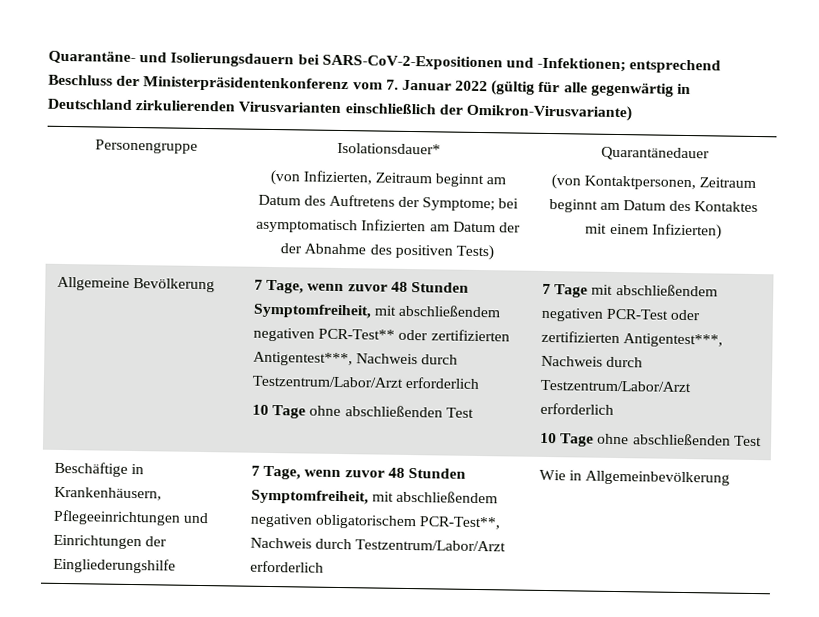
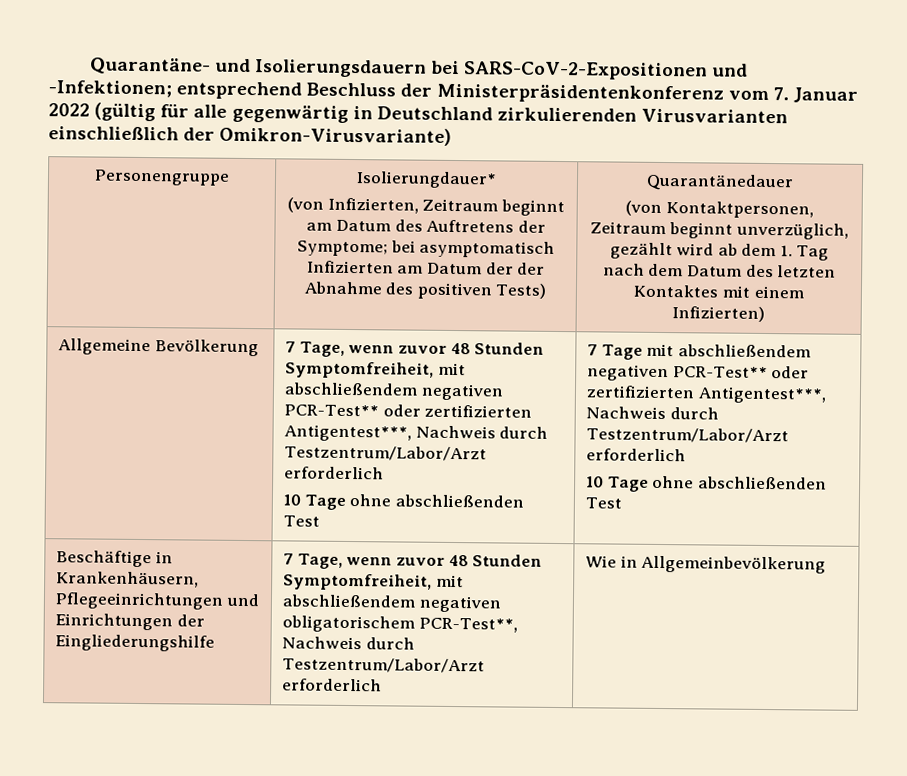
- Isolationsdauer*
+ Isolierungdauer*
- (von Kontaktpersonen, Zeitraum beginnt am Datum des Kontaktes mit einem Infizierten)
+ (von Kontaktpersonen, Zeitraum beginnt unverzüglich, gezählt wird ab dem 1. Tag nach dem Datum des letzten Kontaktes mit einem Infizierten)
- 7 Tage mit abschließendem negativen PCR-Test oder zertifizierten Antigentest***, Nachweis durch Testzentrum/Labor/Arzt erforderlich
+ 7 Tage mit abschließendem negativen PCR-Test** oder zertifizierten Antigentest***, Nachweis durch Testzentrum/Labor/Arzt erforderlich

